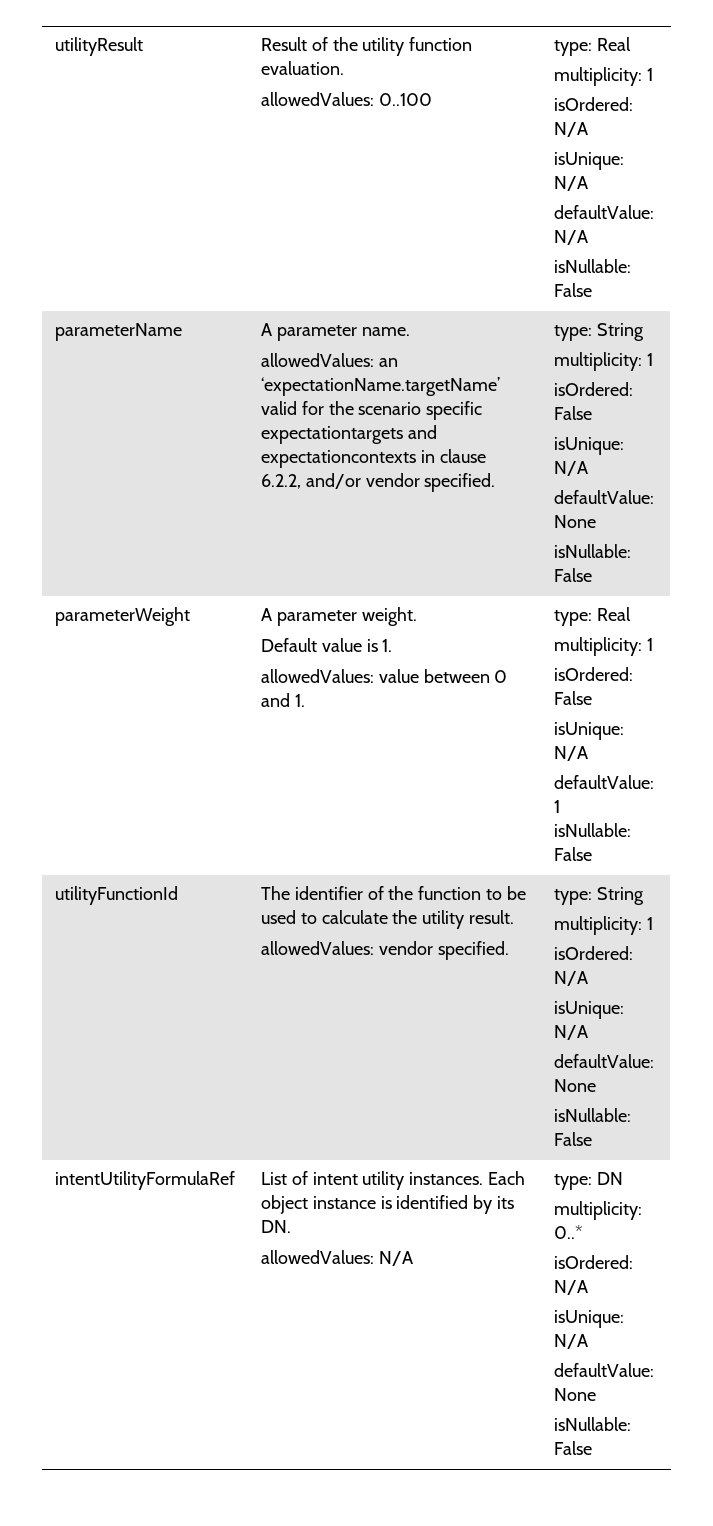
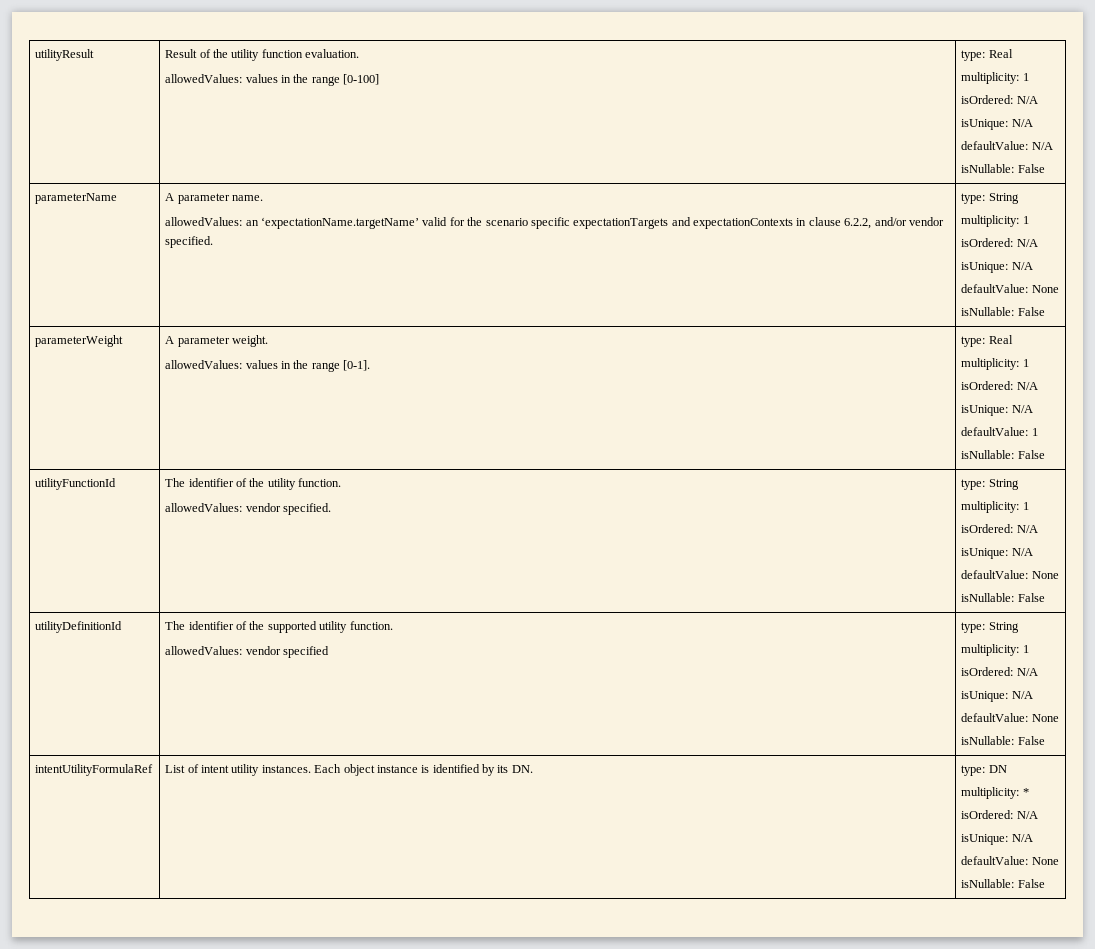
  utilityResult | Result of the utility function evaluation.
- allowedValues: 0..100 | type: Real
+ allowedValues: values in the range [0-100] | type: Real
  parameterName | A parameter name.
- allowedValues: an ‘expectationName.targetName’ valid for the scenario specific expectationtargets and expectationcontexts in clause 6.2.2, and/or vendor specified. | type: String
+ allowedValues: an ‘expectationName.targetName’ valid for the scenario specific expectationTargets and expectationContexts in clause 6.2.2, and/or vendor specified. | type: String
  multiplicity: 1
- isOrdered: False
+ isOrdered: N/A
  parameterWeight | A parameter weight.
- Default value is 1.
- allowedValues: value between 0 and 1. | type: Real
+ allowedValues: values in the range [0-1]. | type: Real
  multiplicity: 1
- isOrdered: False
+ isOrdered: N/A
- utilityFunctionId | The identifier of the function to be used to calculate the utility result.
+ utilityFunctionId | The identifier of the utility function.
+ utilityDefinitionId | The identifier of the supported utility function.
+ allowedValues: vendor specified | type: String
+ multiplicity: 1
+ isOrdered: N/A
+ isUnique: N/A
+ defaultValue: None
+ isNullable: False
- intentUtilityFormulaRef | List of intent utility instances. Each object instance is identified by its DN.
- allowedValues: N/A | type: DN
- multiplicity: 0..*
+ intentUtilityFormulaRef | List of intent utility instances. Each object instance is identified by its DN. | type: DN
+ multiplicity: *

